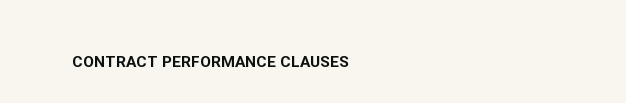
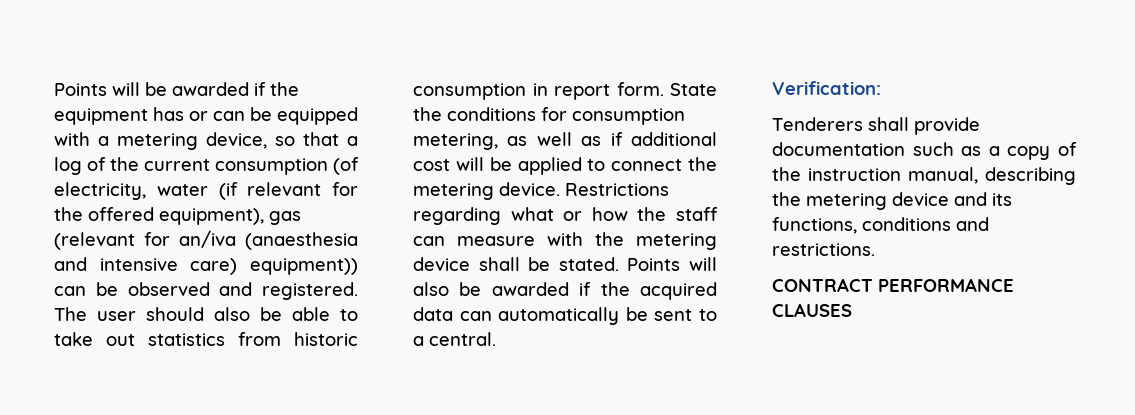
+ Points will be awarded if the equipment has or can be equipped with a metering device, so that a log of the current consumption (of electricity, water (if relevant for the offered equipment), gas (relevant for an/iva (anaesthesia and intensive care) equipment)) can be observed and registered. The user should also be able to take out statistics from historic consumption in report form. State the conditions for consumption metering, as well as if additional cost will be applied to connect the metering device. Restrictions regarding what or how the staff can measure with the metering device shall be stated. Points will also be awarded if the acquired data can automatically be sent to a central.
+ Verification:
+ Tenderers shall provide documentation such as a copy of the instruction manual, describing the metering device and its functions, conditions and restrictions.

